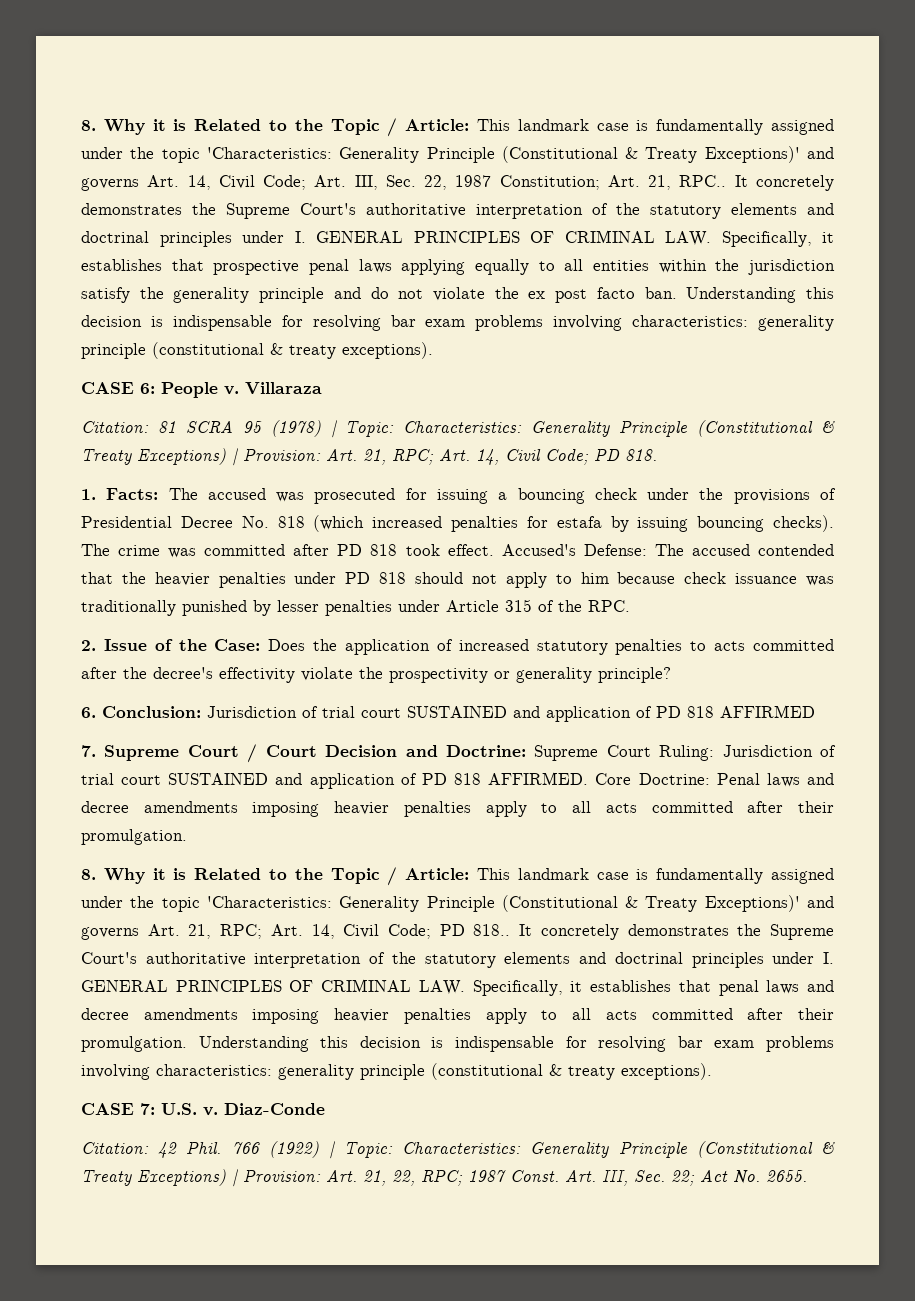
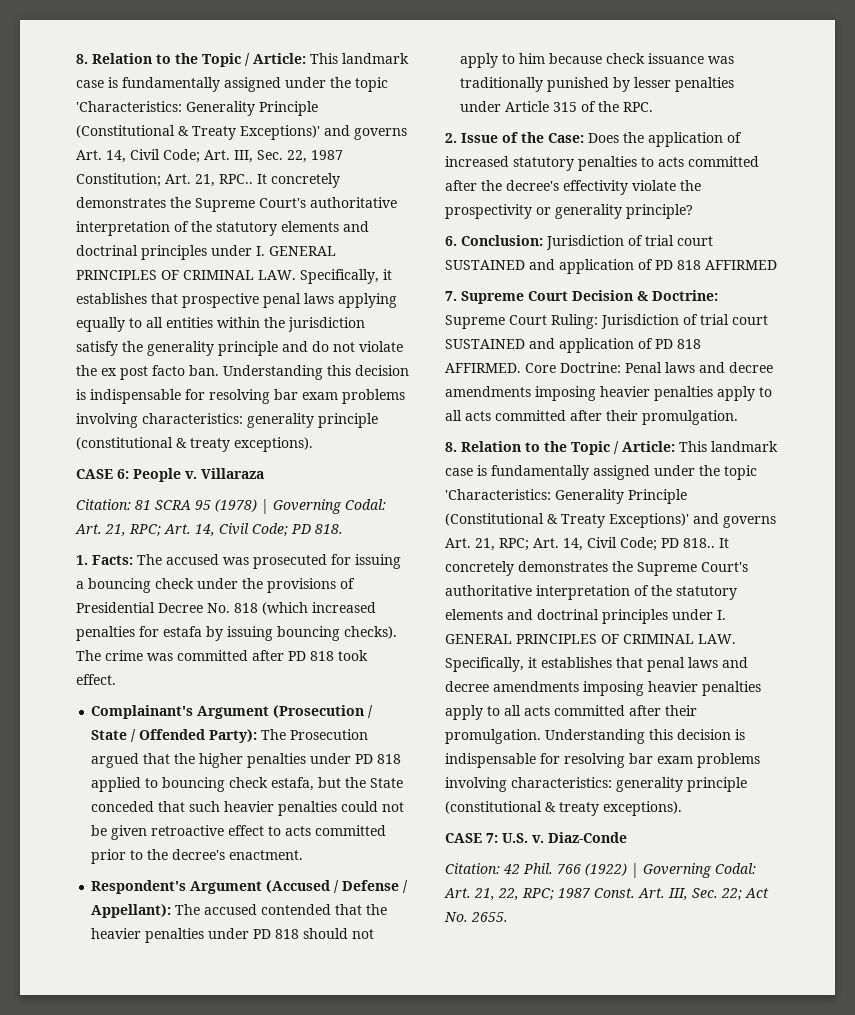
- 8. Why it is Related to the Topic / Article: This landmark case is fundamentally assigned under the topic 'Characteristics: Generality Principle (Constitutional & Treaty Exceptions)' and governs Art. 14, Civil Code; Art. III, Sec. 22, 1987 Constitution; Art. 21, RPC..
+ 8. Relation to the Topic / Article: This landmark case is fundamentally assigned under the topic 'Characteristics: Generality Principle (Constitutional & Treaty Exceptions)' and governs Art. 14, Civil Code; Art. III, Sec. 22, 1987 Constitution; Art. 21, RPC..
- Citation: 81 SCRA 95 (1978) | Topic: Characteristics: Generality Principle (Constitutional & Treaty Exceptions) | Provision: Art. 21, RPC; Art. 14, Civil Code; PD 818.
+ Citation: 81 SCRA 95 (1978) | Governing Codal: Art. 21, RPC; Art. 14, Civil Code; PD 818.
- The crime was committed after PD 818 took effect. Accused's Defense: The accused contended that the heavier penalties under PD 818 should not apply to him because check issuance was traditionally punished by lesser penalties under Article 315 of the RPC.
+ The crime was committed after PD 818 took effect.
+ Complainant's Argument (Prosecution / State / Offended Party): The Prosecution argued that the higher penalties under PD 818 applied to bouncing check estafa, but the State conceded that such heavier penalties could not be given retroactive effect to acts committed prior to the decree's enactment.
+ Respondent's Argument (Accused / Defense / Appellant): The accused contended that the heavier penalties under PD 818 should not apply to him because check issuance was traditionally punished by lesser penalties under Article 315 of the RPC.
- 7. Supreme Court / Court Decision and Doctrine: Supreme Court Ruling: Jurisdiction of trial court SUSTAINED and application of PD 818 AFFIRMED.
+ 7. Supreme Court Decision & Doctrine: Supreme Court Ruling: Jurisdiction of trial court SUSTAINED and application of PD 818 AFFIRMED.
- 8. Why it is Related to the Topic / Article: This landmark case is fundamentally assigned under the topic 'Characteristics: Generality Principle (Constitutional & Treaty Exceptions)' and governs Art. 21, RPC; Art. 14, Civil Code; PD 818..
+ 8. Relation to the Topic / Article: This landmark case is fundamentally assigned under the topic 'Characteristics: Generality Principle (Constitutional & Treaty Exceptions)' and governs Art. 21, RPC; Art. 14, Civil Code; PD 818..
- 766 (1922) | Topic: Characteristics: Generality Principle (Constitutional & Treaty Exceptions) | Provision: Art. 21, 22, RPC; 1987 Const.
+ 766 (1922) | Governing Codal: Art. 21, 22, RPC; 1987 Const.

